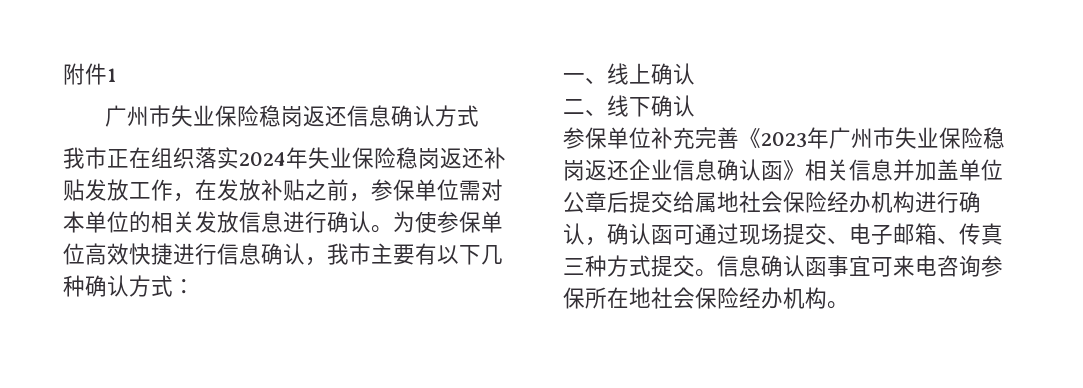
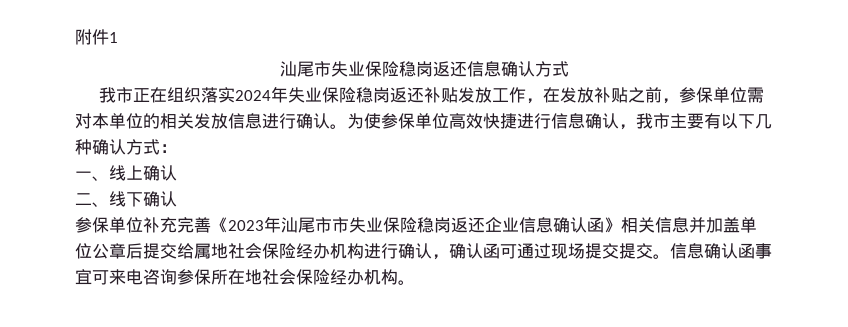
- 广州市失业保险稳岗返还信息确认方式
+ 汕尾市失业保险稳岗返还信息确认方式
- 参保单位补充完善《2023年广州市失业保险稳岗返还企业信息确认函》相关信息并加盖单位公章后提交给属地社会保险经办机构进行确认，确认函可通过现场提交、电子邮箱、传真三种方式提交。
+ 参保单位补充完善《2023年汕尾市市失业保险稳岗返还企业信息确认函》相关信息并加盖单位公章后提交给属地社会保险经办机构进行确认，确认函可通过现场提交提交。

